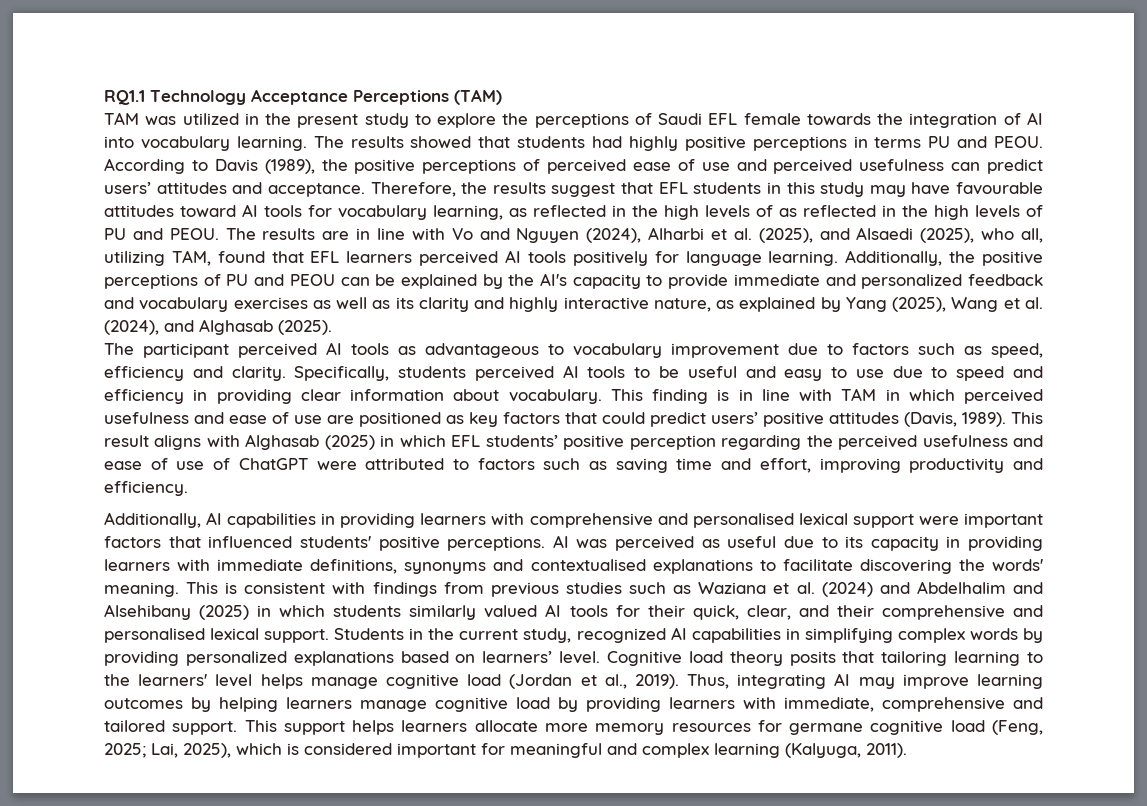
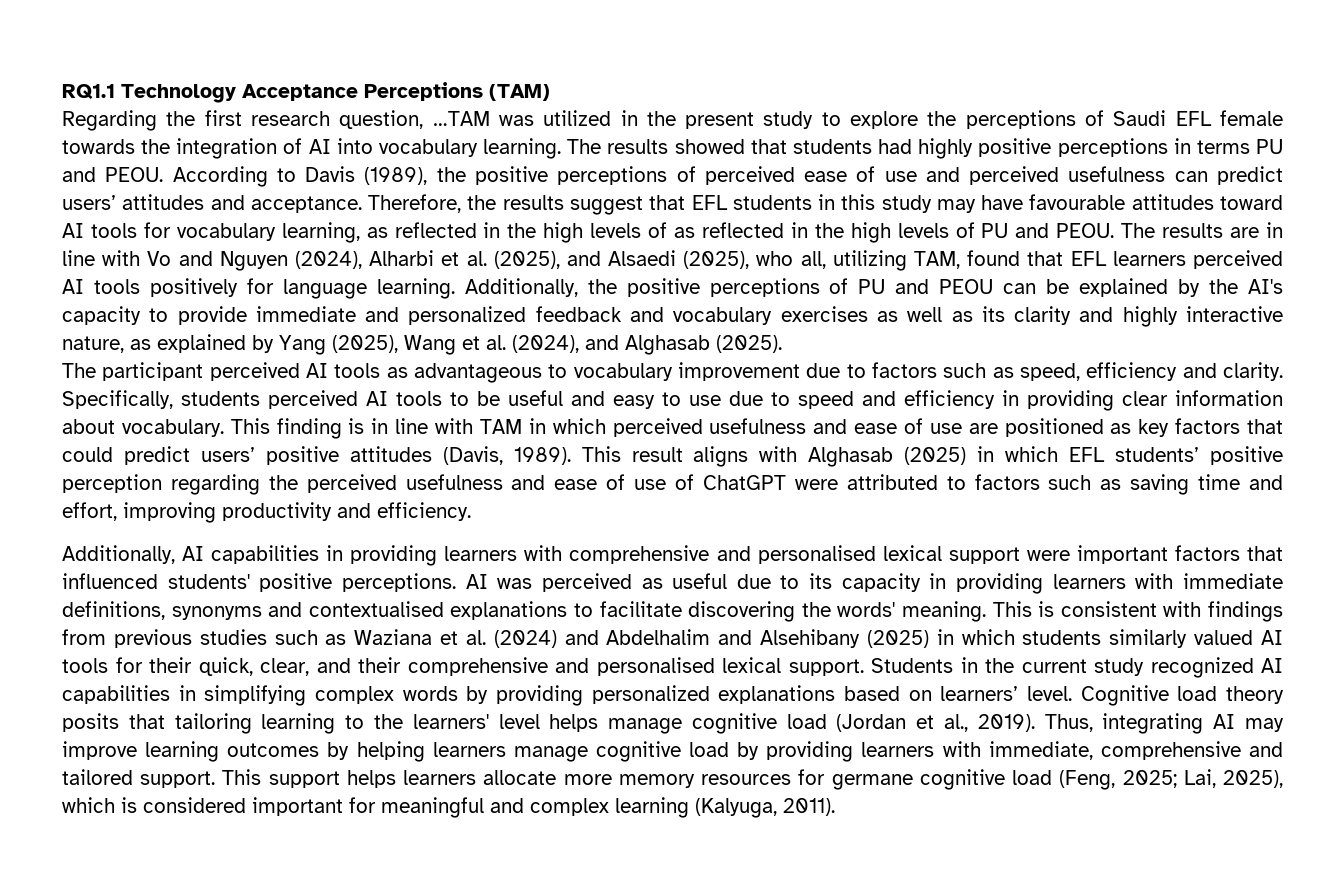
- TAM was utilized in the present study to explore the perceptions of Saudi EFL female towards the integration of AI into vocabulary learning.
+ Regarding the first research question, …TAM was utilized in the present study to explore the perceptions of Saudi EFL female towards the integration of AI into vocabulary learning.
- Students in the current study, recognized AI capabilities in simplifying complex words by providing personalized explanations based on learners’ level.
+ Students in the current study recognized AI capabilities in simplifying complex words by providing personalized explanations based on learners’ level.

